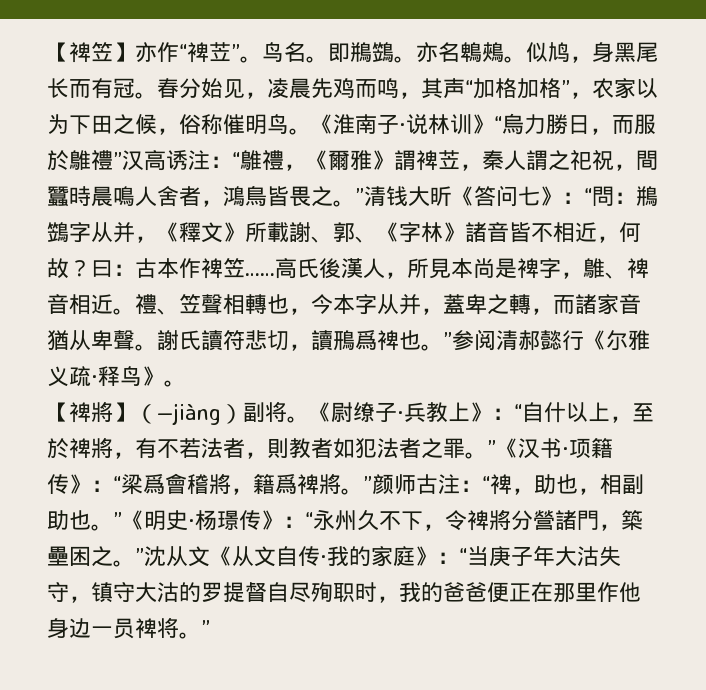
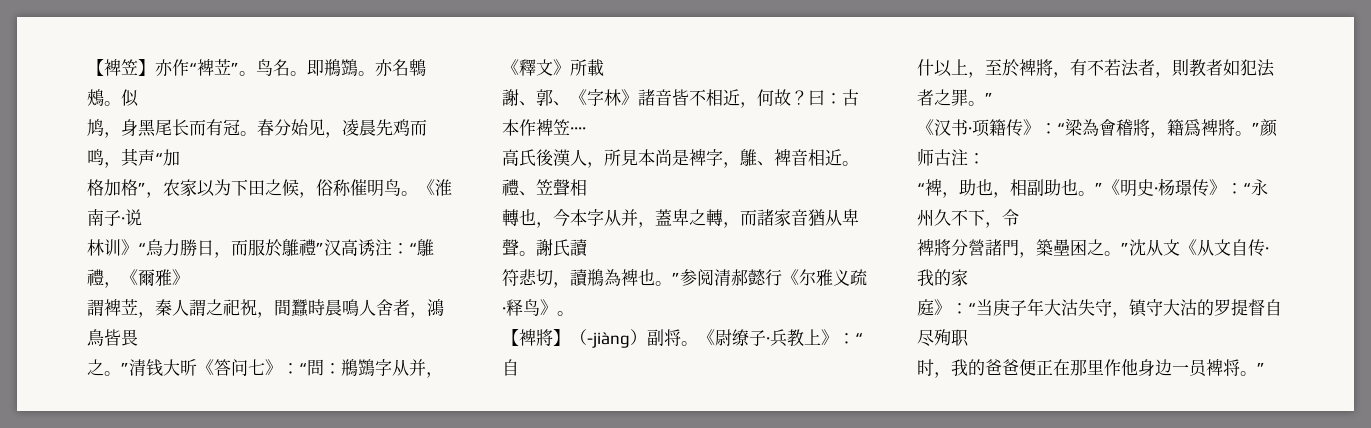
- 似鸠，身黑尾长而有冠。
+ 似
+ 鸠，身黑尾长而有冠。
- 春分始见，凌晨先鸡而鸣，其声“加格加格”，农家以为下田之候，俗称催明鸟。
+ 春分始见，凌晨先鸡而鸣，其声“加
+ 格加格”，农家以为下田之候，俗称催明鸟。
- 《淮南子·说林训》“烏力勝日，而服於鵻禮”汉高诱注：“鵻禮，《爾雅》謂裨苙，秦人謂之祀祝，間蠶時晨鳴人舍者，鴻鳥皆畏之。”清钱大昕《答问七》：“問：鵧鷑字从并，《釋文》所載謝、郭、《字林》諸音皆不相近，何故？
+ 《淮南子·说
+ 林训》“烏力勝日，而服於鵻禮”汉高诱注：“鵻禮，《爾雅》
+ 謂裨苙，秦人謂之祀祝，間蠶時晨鳴人舍者，鴻鳥皆畏
+ 之。”清钱大昕《答问七》：“問：鵧鷑字从并，《釋文》所載
+ 謝、郭、《字林》諸音皆不相近，何故？
- 曰：古本作裨笠……高氏後漢人，所見本尚是裨字，鵻、裨音相近。
+ 曰：古本作裨笠····
+ 高氏後漢人，所見本尚是裨字，鵻、裨音相近。
- 禮、笠聲相轉也，今本字从并，蓋卑之轉，而諸家音猶从卑聲。
+ 禮、笠聲相
+ 轉也，今本字从并，蓋卑之轉，而諸家音猶从卑聲。
- 謝氏讀符悲切，讀鳽爲裨也。”参阅清郝懿行《尔雅义疏·释鸟》。
+ 謝氏讀
+ 符悲切，讀鵧為裨也。”参阅清郝懿行《尔雅义疏·释鸟》。
- 【裨將】（—jiàng）副将。
+ 【裨將】（-jiàng）副将。
- “自什以上，至於裨將，有不若法者，則教者如犯法者之罪。”《汉书·项籍传》：
+ “自
+ 什以上，至於裨將，有不若法者，則教者如犯法者之罪。”
+ 《汉书·项籍传》：
- “梁爲會稽將，籍爲裨將。”颜师古注：“裨，助也，相副助也。”《明史·杨璟传》：
+ “梁為會稽將，籍爲裨將。”颜师古注：
+ “裨，助也，相副助也。”《明史·杨璟传》：
- “永州久不下，令裨將分營諸門，築壘困之。”沈从文《从文自传·我的家庭》：
+ “永州久不下，令
+ 裨將分營諸門，築壘困之。”沈从文《从文自传·我的家
+ 庭》：
- “当庚子年大沽失守，镇守大沽的罗提督自尽殉职时，我的爸爸便正在那里作他身边一员裨将。”
+ “当庚子年大沽失守，镇守大沽的罗提督自尽殉职
+ 时，我的爸爸便正在那里作他身边一员裨将。”

